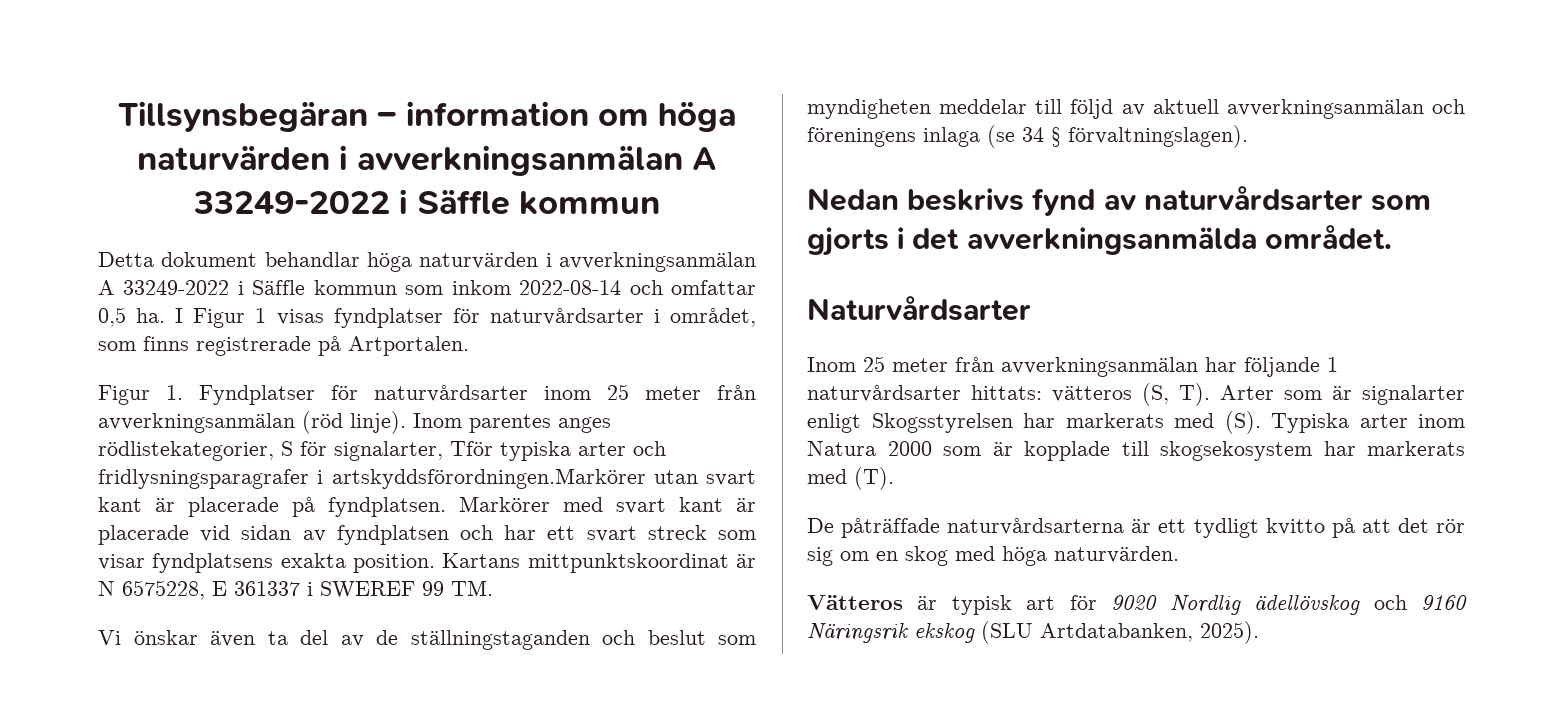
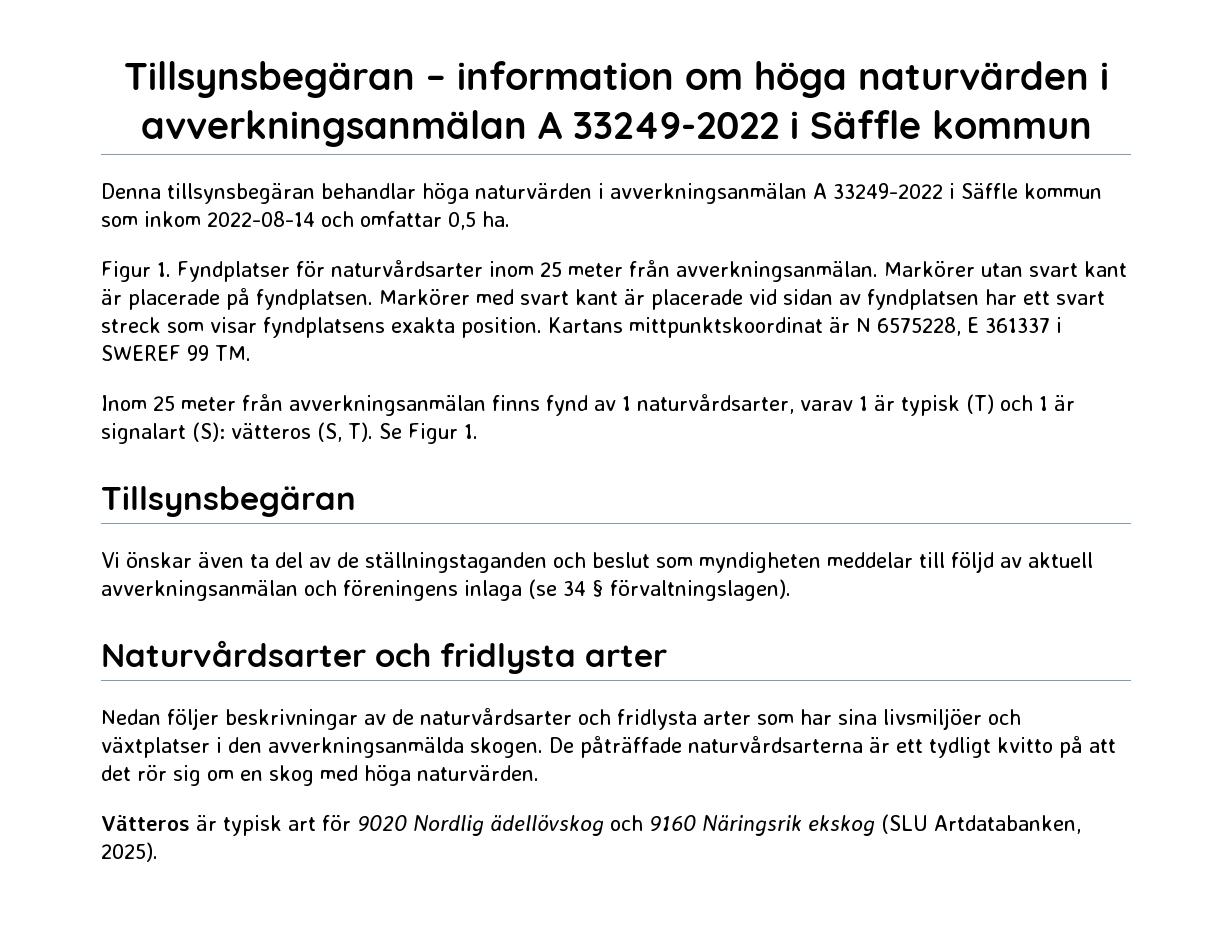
- Detta dokument behandlar höga naturvärden i avverkningsanmälan A 33249-2022 i Säffle kommun som inkom 2022-08-14 och omfattar 0,5 ha. I Figur 1 visas fyndplatser för naturvårdsarter i området, som finns registrerade på Artportalen.
+ Denna tillsynsbegäran behandlar höga naturvärden i avverkningsanmälan A 33249-2022 i Säffle kommun som inkom 2022-08-14 och omfattar 0,5 ha.
- Figur 1. Fyndplatser för naturvårdsarter inom 25 meter från avverkningsanmälan (röd linje). Inom parentes anges rödlistekategorier, S för signalarter, Tför typiska arter och fridlysningsparagrafer i artskyddsförordningen.Markörer utan svart kant är placerade på fyndplatsen.
+ Figur 1. Fyndplatser för naturvårdsarter inom 25 meter från avverkningsanmälan. Markörer utan svart kant är placerade på fyndplatsen.
- Markörer med svart kant är placerade vid sidan av fyndplatsen och har ett svart streck som visar fyndplatsens exakta position.
+ Markörer med svart kant är placerade vid sidan av fyndplatsen har ett svart streck som visar fyndplatsens exakta position.
+ Inom 25 meter från avverkningsanmälan finns fynd av 1 naturvårdsarter, varav 1 är typisk (T) och 1 är signalart (S): vätteros (S, T). Se Figur 1.
+ Tillsynsbegäran
- Nedan beskrivs fynd av naturvårdsarter som gjorts i det avverkningsanmälda området.
- Naturvårdsarter
- Inom 25 meter från avverkningsanmälan har följande 1 naturvårdsarter hittats: vätteros (S, T). Arter som är signalarter enligt Skogsstyrelsen har markerats med (S). Typiska arter inom Natura 2000 som är kopplade till skogsekosystem har markerats med (T).
- De påträffade naturvårdsarterna är ett tydligt kvitto på att det rör sig om en skog med höga naturvärden.
+ Naturvårdsarter och fridlysta arter
+ Nedan följer beskrivningar av de naturvårdsarter och fridlysta arter som har sina livsmiljöer och växtplatser i den avverkningsanmälda skogen. De påträffade naturvårdsarterna är ett tydligt kvitto på att det rör sig om en skog med höga naturvärden.

